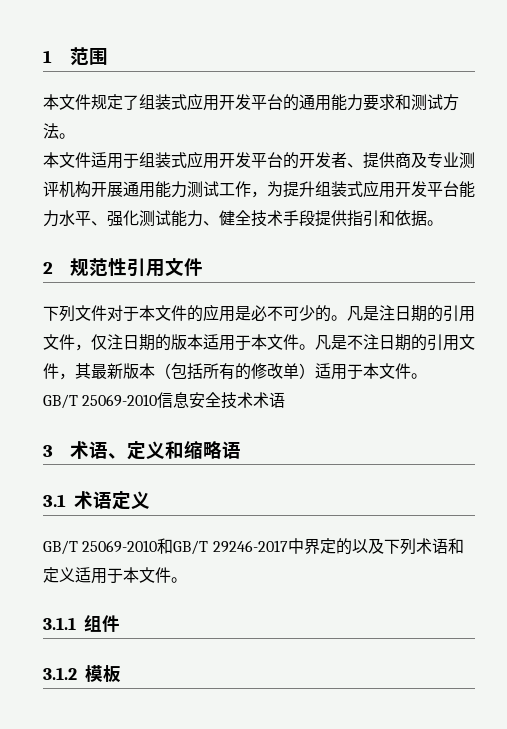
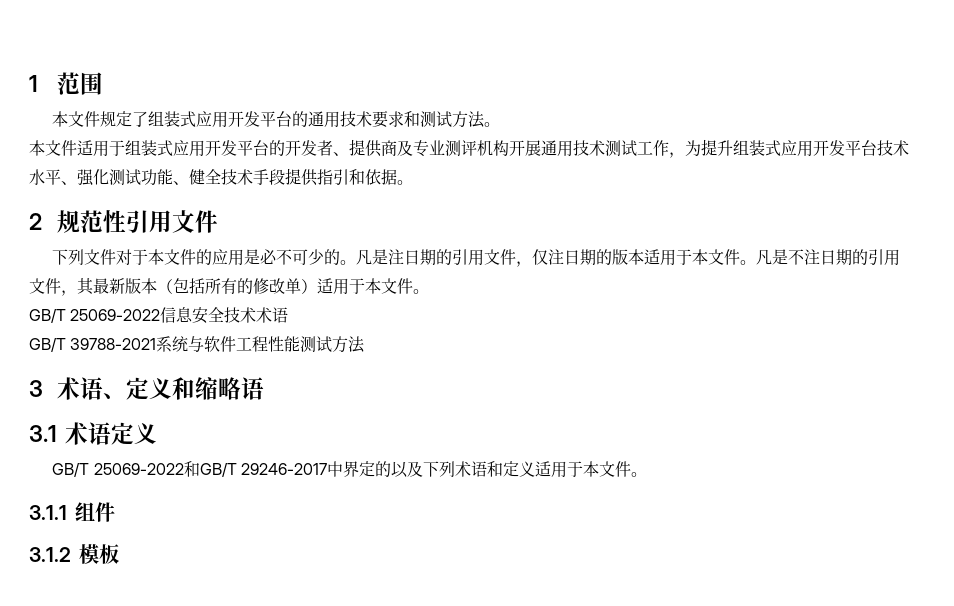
- 本文件规定了组装式应用开发平台的通用能力要求和测试方法。
+ 本文件规定了组装式应用开发平台的通用技术要求和测试方法。
- 本文件适用于组装式应用开发平台的开发者、提供商及专业测评机构开展通用能力测试工作，为提升组装式应用开发平台能力水平、强化测试能力、健全技术手段提供指引和依据。
+ 本文件适用于组装式应用开发平台的开发者、提供商及专业测评机构开展通用技术测试工作，为提升组装式应用开发平台技术水平、强化测试功能、健全技术手段提供指引和依据。
- GB/T 25069-2010信息安全技术术语
+ GB/T 25069-2022信息安全技术术语
+ GB/T 39788-2021系统与软件工程性能测试方法
- GB/T 25069-2010和GB/T 29246-2017中界定的以及下列术语和定义适用于本文件。
+ GB/T 25069-2022和GB/T 29246-2017中界定的以及下列术语和定义适用于本文件。

